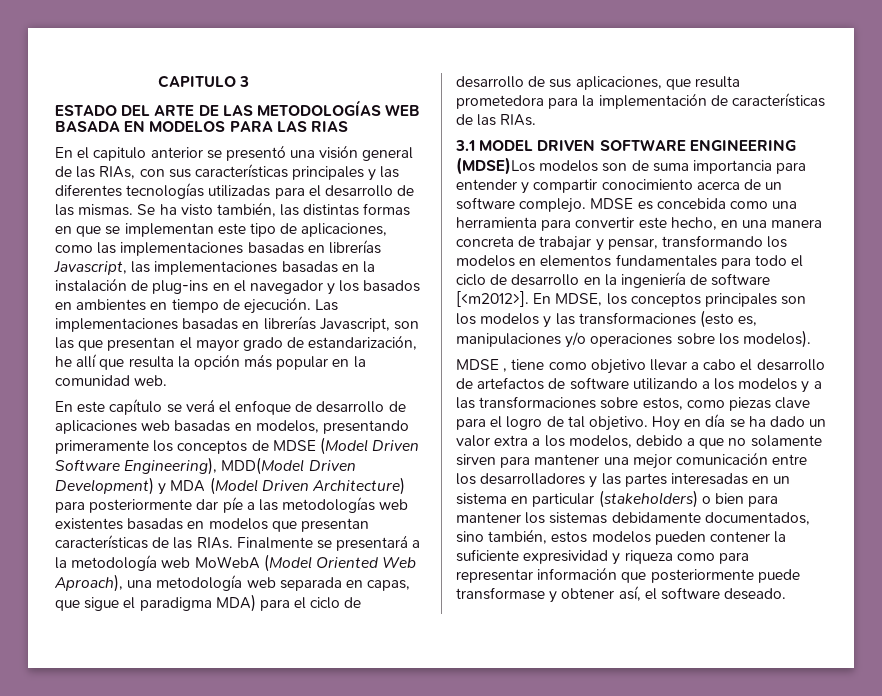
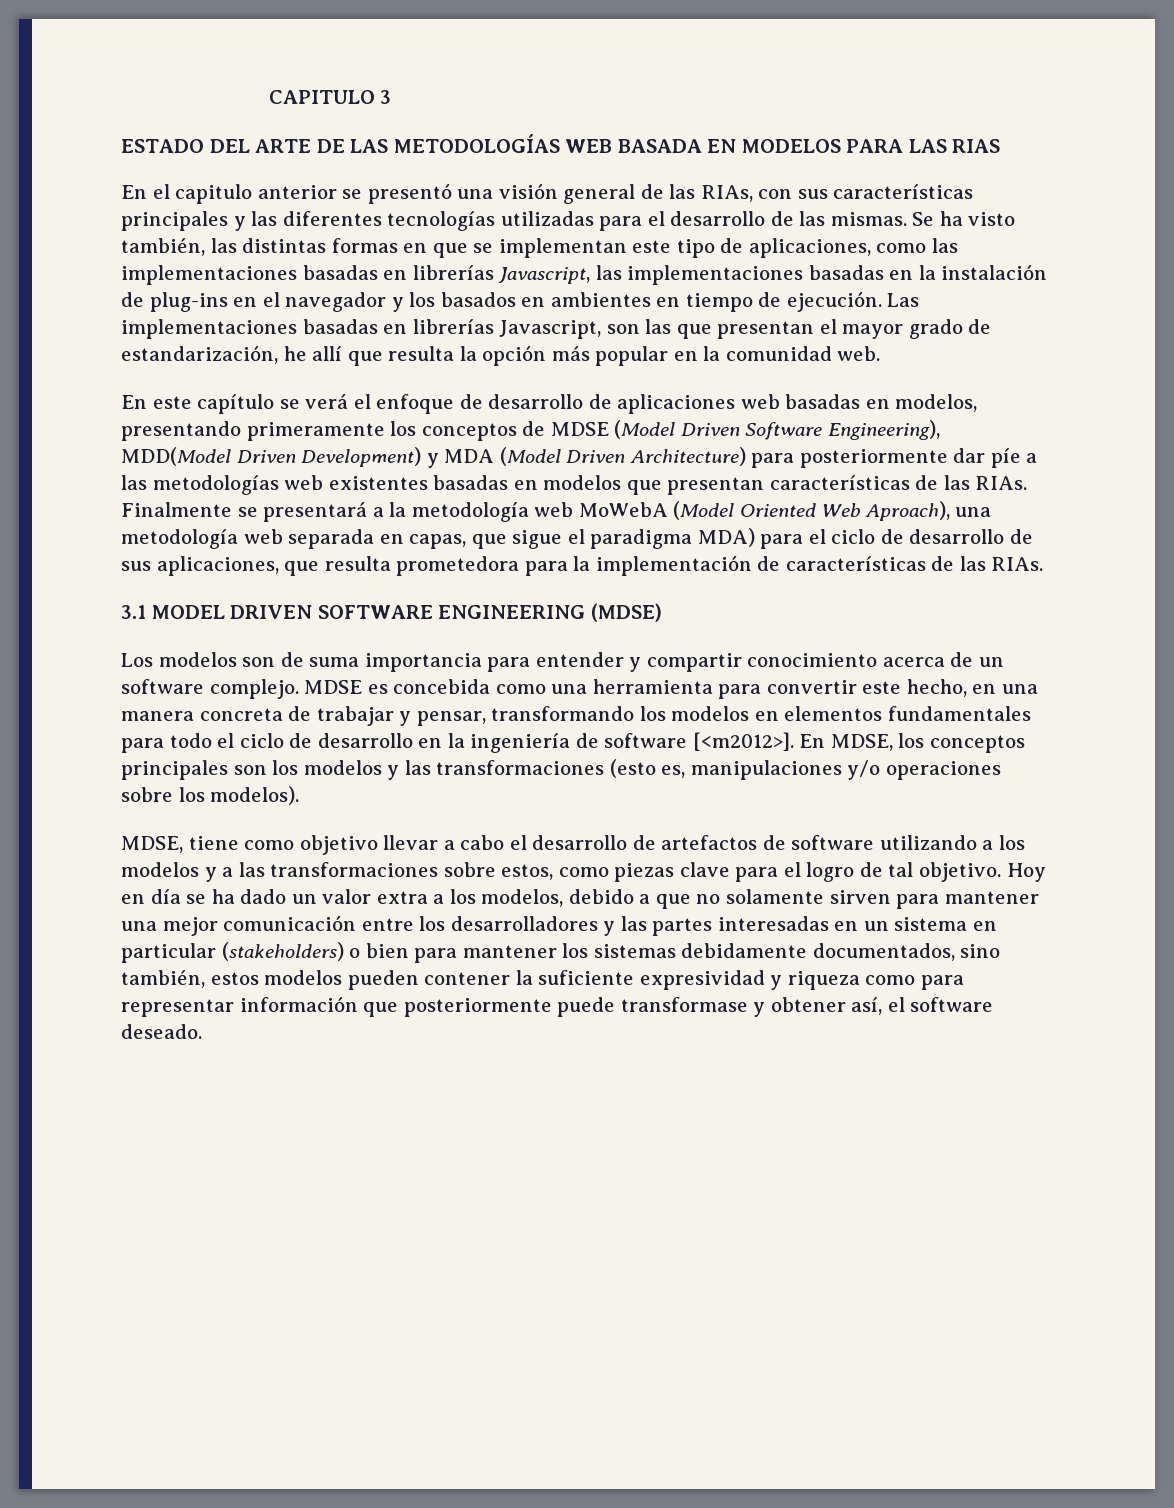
- 3.1 MODEL DRIVEN SOFTWARE ENGINEERING (MDSE)Los modelos son de suma importancia para entender y compartir conocimiento acerca de un software complejo.
+ 3.1 MODEL DRIVEN SOFTWARE ENGINEERING (MDSE)
+ Los modelos son de suma importancia para entender y compartir conocimiento acerca de un software complejo.
- MDSE , tiene como objetivo llevar a cabo el desarrollo de artefactos de software utilizando a los modelos y a las transformaciones sobre estos, como piezas clave para el logro de tal objetivo.
+ MDSE, tiene como objetivo llevar a cabo el desarrollo de artefactos de software utilizando a los modelos y a las transformaciones sobre estos, como piezas clave para el logro de tal objetivo.

